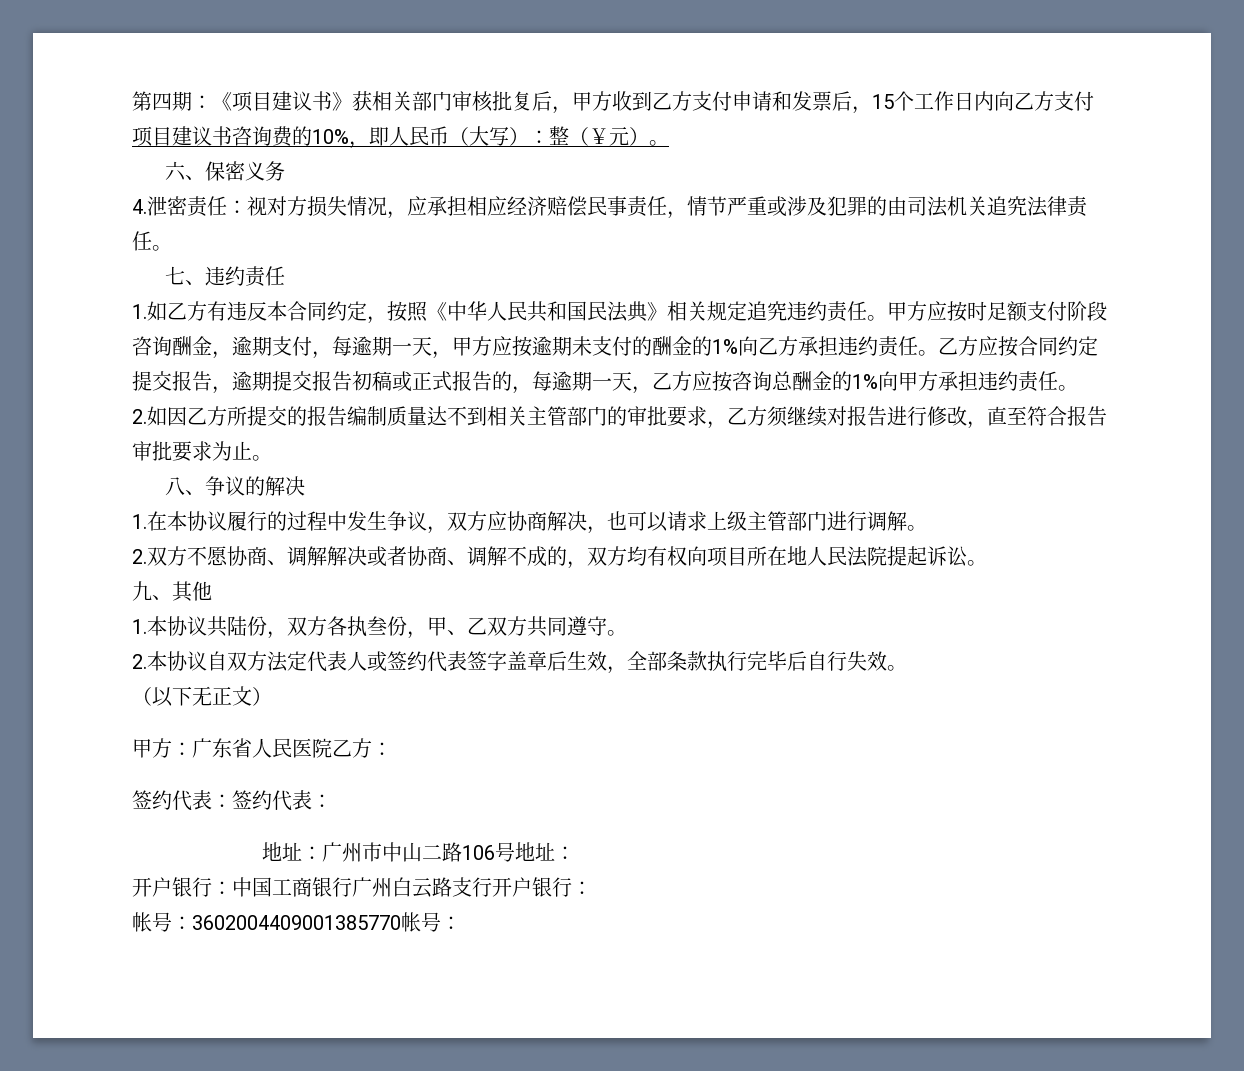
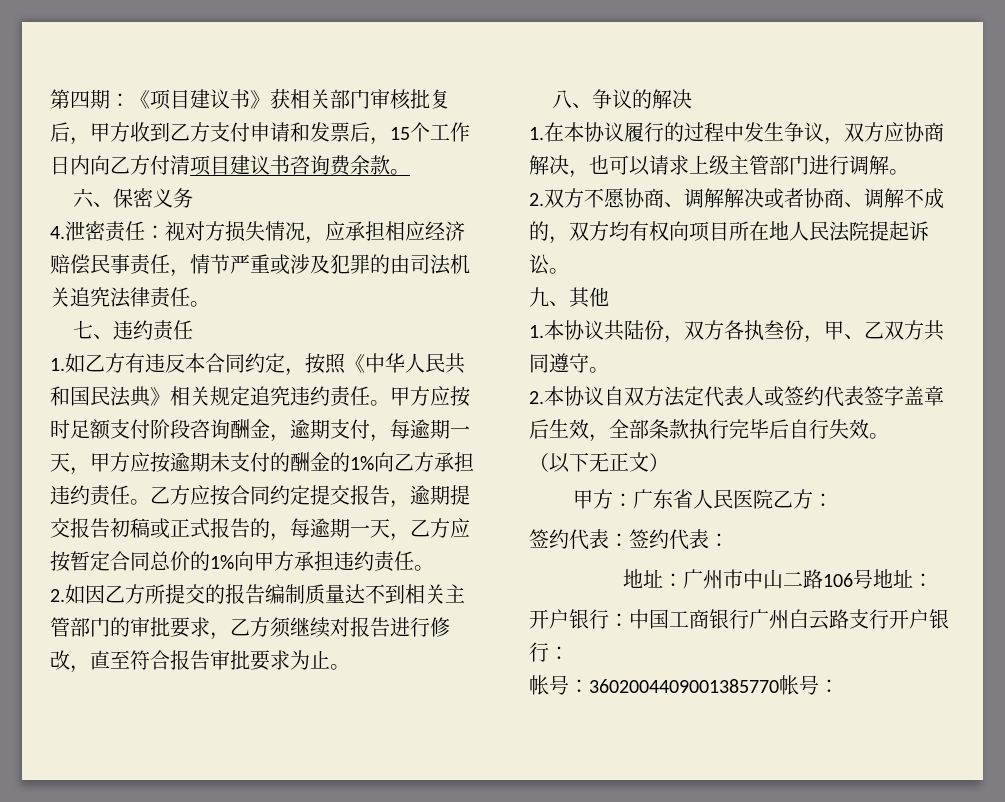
- 第四期：《项目建议书》获相关部门审核批复后，甲方收到乙方支付申请和发票后，15个工作日内向乙方支付项目建议书咨询费的10%，即人民币（大写）：整（￥元）。
+ 第四期：《项目建议书》获相关部门审核批复后，甲方收到乙方支付申请和发票后，15个工作日内向乙方付清项目建议书咨询费余款。
- 乙方应按合同约定提交报告，逾期提交报告初稿或正式报告的，每逾期一天，乙方应按咨询总酬金的1%向甲方承担违约责任。
+ 乙方应按合同约定提交报告，逾期提交报告初稿或正式报告的，每逾期一天，乙方应按暂定合同总价的1%向甲方承担违约责任。

